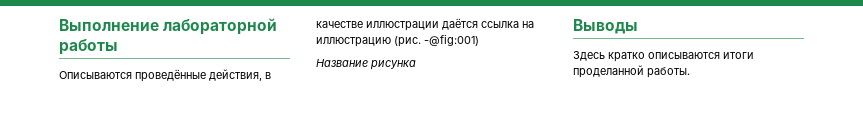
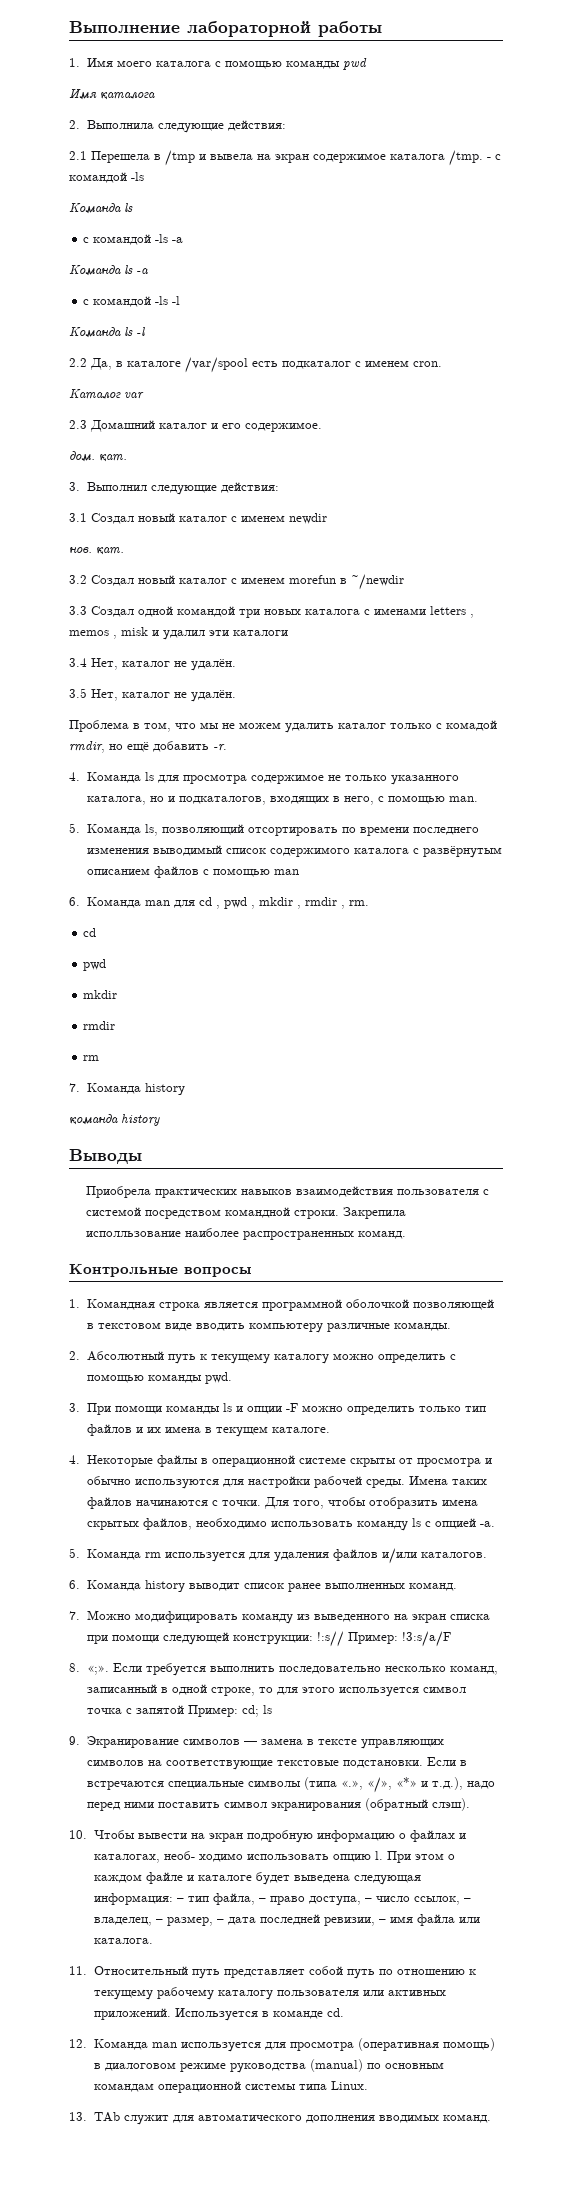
- Описываются проведённые действия, в качестве иллюстрации даётся ссылка на иллюстрацию (рис. -@fig:001)
- Название рисунка
+ 1. Имя моего каталога с помощью команды pwd
+ Имя каталога
+ 2. Выполнилa следующие действия:
+ 2.1 Перешелa в /tmp и вывелa на экран содержимое каталога /tmp. - с командой -ls
+ Команда ls
+ с командой -ls -a
+ Команда ls -a
+ с командой -ls -l
+ Команда ls -l
+ 2.2 Да, в каталоге /var/spool есть подкаталог с именем cron.
+ Каталог var
+ 2.3 Домашний каталог и его содержимое.
+ дом. кат.
+ 3. Выполнил следующие действия:
+ 3.1 Создал новый каталог с именем newdir
+ нов. кат.
+ 3.2 Создал новый каталог с именем morefun в ~/newdir
+ 3.3 Создал одной командой три новых каталога с именами letters , memos , misk и удалил эти каталоги
+ 3.4 Нет, каталог не удалён.
+ 3.5 Нет, каталог не удалён.
+ Проблема в том, что мы не можем удалить каталог только с комадой rmdir, но ещё добавить -r.
+ 4. Команда ls для просмотра содержимое не только указанного каталога, но и подкаталогов, входящих в него, с помощью man.
+ 5. Команда ls, позволяющий отсортировать по времени последнего изменения выводимый список содержимого каталога с развёрнутым описанием файлов с помощью man
+ 6. Команда man для cd , pwd , mkdir , rmdir , rm.
+ cd
+ pwd
+ mkdir
+ rmdir
+ rm
+ 7. Команда history
+ команда history
  Выводы
- Здесь кратко описываются итоги проделанной работы.
+ Приобрела практических навыков взаимодействия пользователя с системой посредством командной строки. Закрепила исполльзование наиболее распространенных команд.
+ Контрольные вопросы
+ 1. Командная строка является программной оболочкой позволяющей в текстовом виде вводить компьютеру различные команды.
+ 2. Aбсолютный путь к текущему каталогу можно определить с помощью команды pwd.
+ 3. При помощи команды ls и опции -F можно определить только тип файлов и их имена в текущем каталоге.
+ 4. Некоторые файлы в операционной системе скрыты от просмотра и обычно используются для настройки рабочей среды. Имена таких файлов начинаются с точки. Для того, чтобы отобразить имена скрытых файлов, необходимо использовать команду ls с опцией -a.
+ 5. Команда rm используется для удаления файлов и/или каталогов.
+ 6. Команда history выводит список ранее выполненных команд.
+ 7. Можно модифицировать команду из выведенного на экран списка при помощи следующей конструкции: !:s// Пример: !3:s/a/F
+ 8. «;». Если требуется выполнить последовательно несколько команд, записанный в одной строке, то для этого используется символ точка с запятой Пример: cd; ls
+ 9. Экранирование символов — замена в тексте управляющих символов на соответствующие текстовые подстановки. Если в встречаются специальные символы (типа «.», «/», «*» и т.д.), надо перед ними поставить символ экранирования (обратный слэш).
+ 10. Чтобы вывести на экран подробную информацию о файлах и каталогах, необ- ходимо использовать опцию l. При этом о каждом файле и каталоге будет выведена следующая информация: – тип файла, – право доступа, – число ссылок, – владелец, – размер, – дата последней ревизии, – имя файла или каталога.
+ 11. Относительный путь представляет собой путь по отношению к текущему рабочему каталогу пользователя или активных приложений. Используется в команде cd.
+ 12. Команда man используется для просмотра (оперативная помощь) в диалоговом режиме руководства (manual) по основным командам операционной системы типа Linux.
+ 13. TAb служит для автоматического дополнения вводимых команд.

